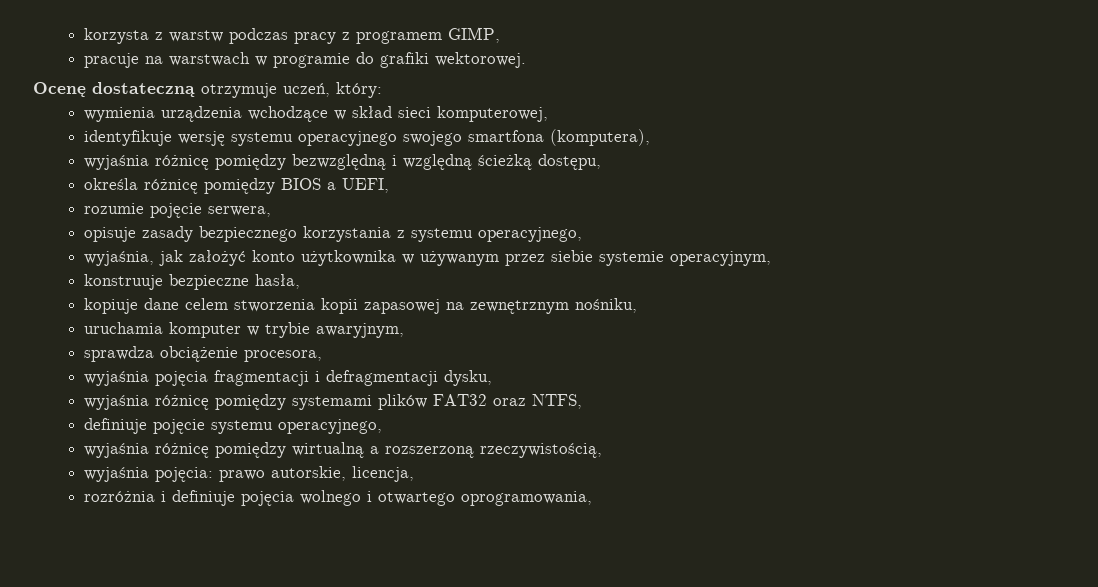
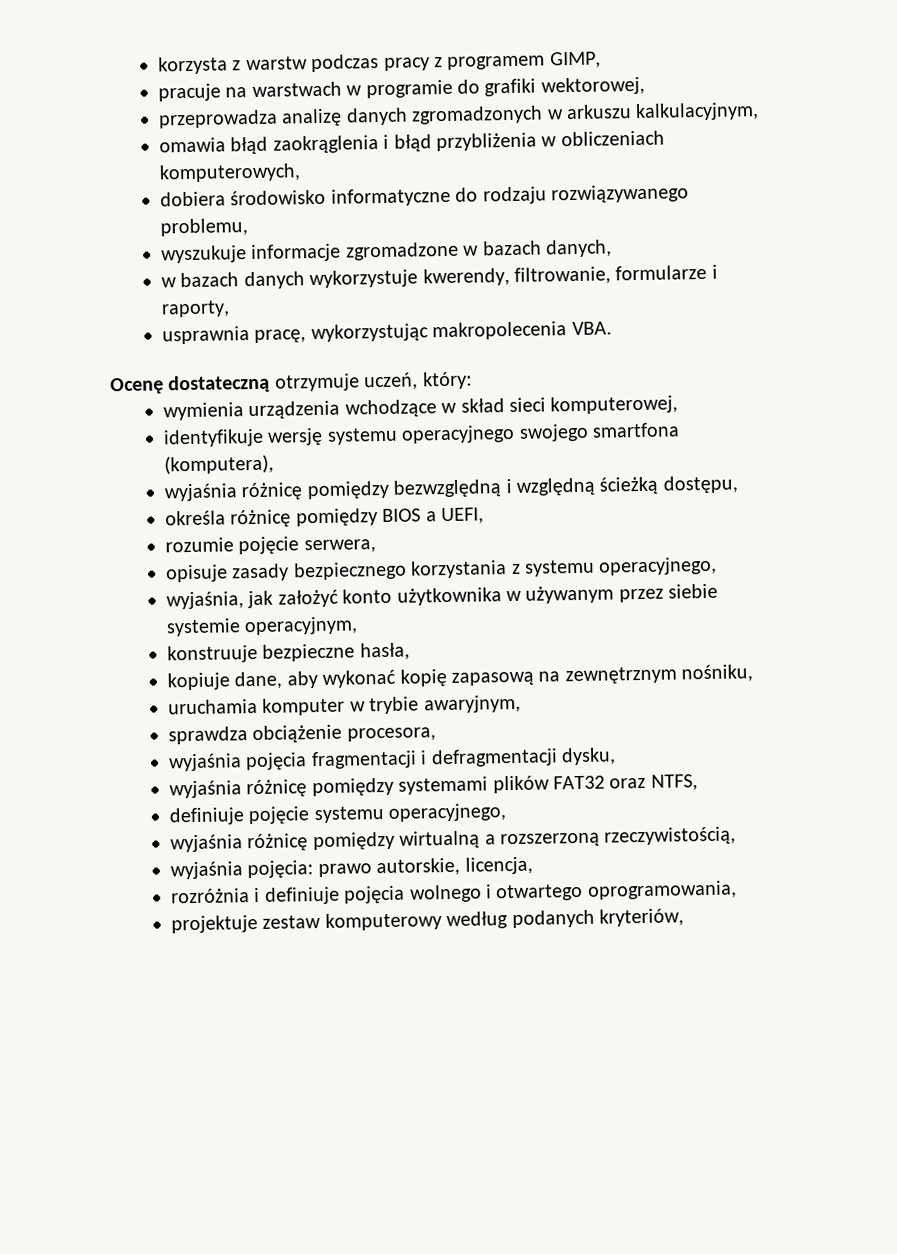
- pracuje na warstwach w programie do grafiki wektorowej.
+ pracuje na warstwach w programie do grafiki wektorowej,
+ przeprowadza analizę danych zgromadzonych w arkuszu kalkulacyjnym,
+ omawia błąd zaokrąglenia i błąd przybliżenia w obliczeniach komputerowych,
+ dobiera środowisko informatyczne do rodzaju rozwiązywanego problemu,
+ wyszukuje informacje zgromadzone w bazach danych,
+ w bazach danych wykorzystuje kwerendy, filtrowanie, formularze i raporty,
+ usprawnia pracę, wykorzystując makropolecenia VBA.
- kopiuje dane celem stworzenia kopii zapasowej na zewnętrznym nośniku,
+ kopiuje dane, aby wykonać kopię zapasową na zewnętrznym nośniku,
+ projektuje zestaw komputerowy według podanych kryteriów,

